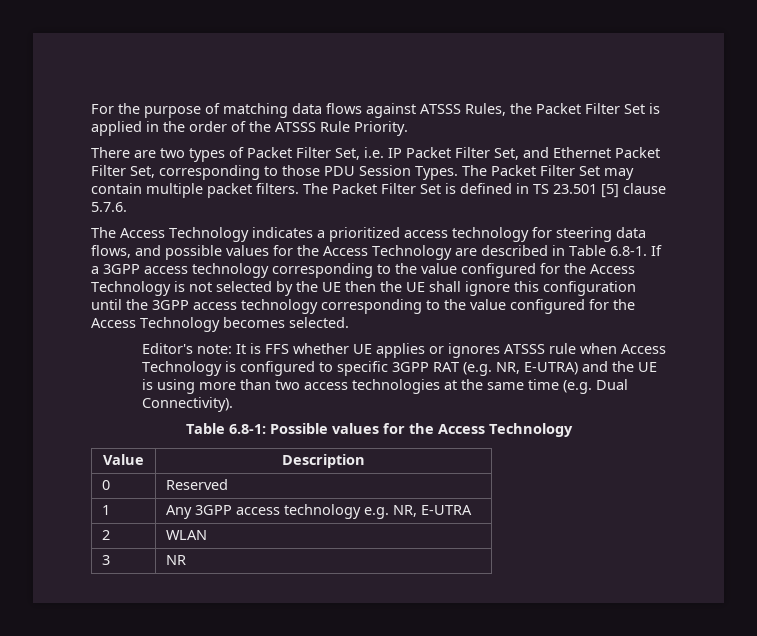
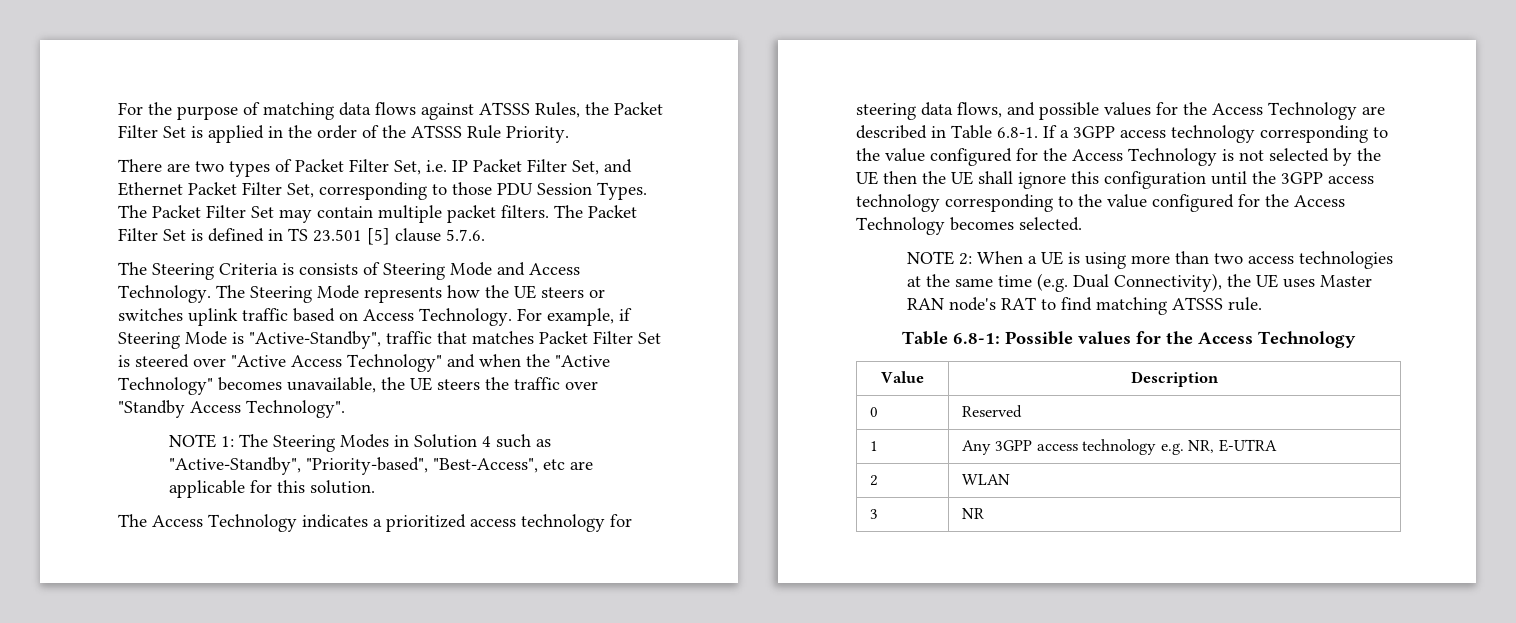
+ The Steering Criteria is consists of Steering Mode and Access Technology. The Steering Mode represents how the UE steers or switches uplink traffic based on Access Technology. For example, if Steering Mode is "Active-Standby", traffic that matches Packet Filter Set is steered over "Active Access Technology" and when the "Active Technology" becomes unavailable, the UE steers the traffic over "Standby Access Technology".
+ NOTE 1: The Steering Modes in Solution 4 such as "Active-Standby", "Priority-based", "Best-Access", etc are applicable for this solution.
- Editor's note: It is FFS whether UE applies or ignores ATSSS rule when Access Technology is configured to specific 3GPP RAT (e.g. NR, E-UTRA) and the UE is using more than two access technologies at the same time (e.g. Dual Connectivity).
+ NOTE 2: When a UE is using more than two access technologies at the same time (e.g. Dual Connectivity), the UE uses Master RAN node's RAT to find matching ATSSS rule.

